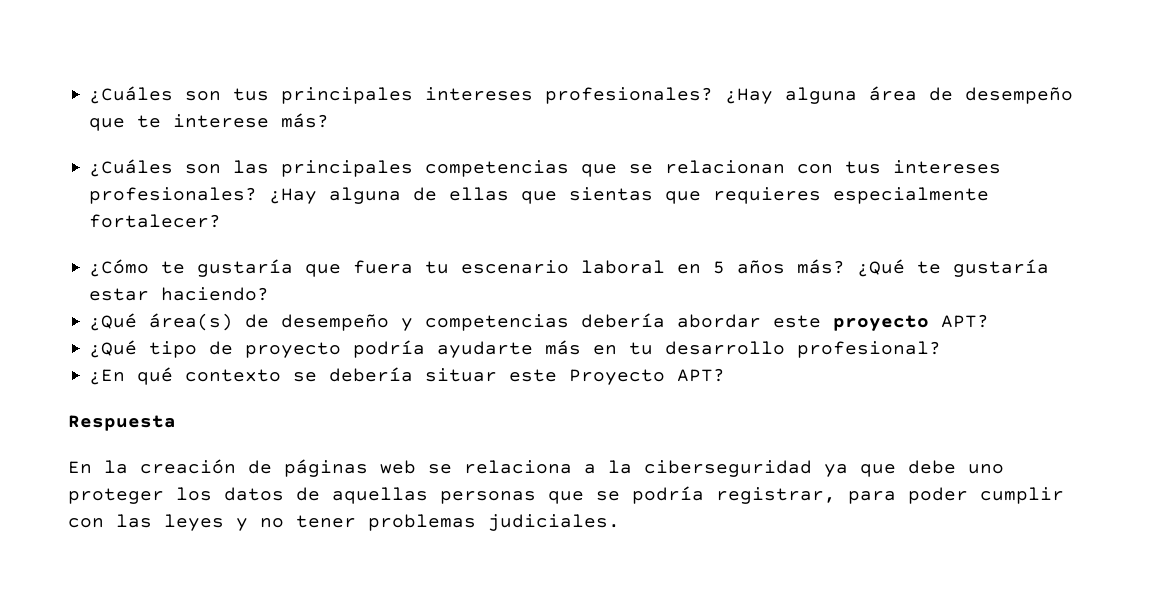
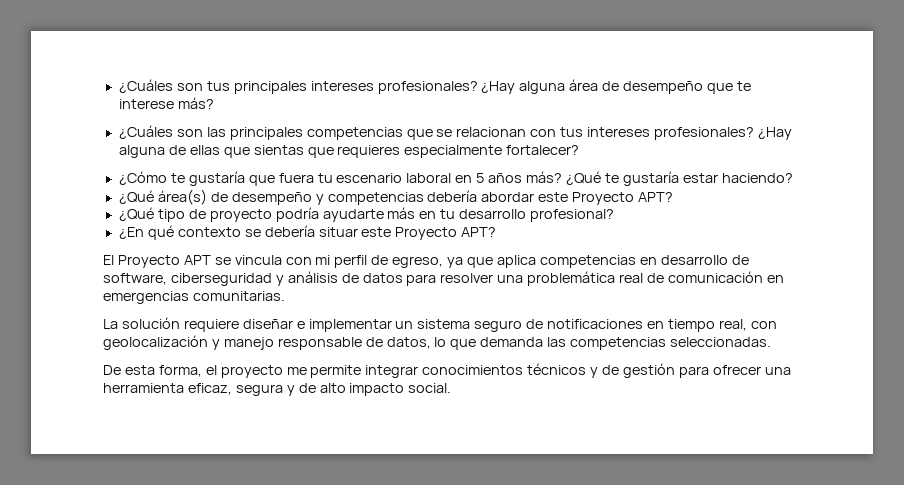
- ¿Qué área(s) de desempeño y competencias debería abordar este proyecto APT?
+ ¿Qué área(s) de desempeño y competencias debería abordar este Proyecto APT?
- Respuesta
- En la creación de páginas web se relaciona a la ciberseguridad ya que debe uno proteger los datos de aquellas personas que se podría registrar, para poder cumplir con las leyes y no tener problemas judiciales.
+ El Proyecto APT se vincula con mi perfil de egreso, ya que aplica competencias en desarrollo de software, ciberseguridad y análisis de datos para resolver una problemática real de comunicación en emergencias comunitarias.
+ La solución requiere diseñar e implementar un sistema seguro de notificaciones en tiempo real, con geolocalización y manejo responsable de datos, lo que demanda las competencias seleccionadas.
+ De esta forma, el proyecto me permite integrar conocimientos técnicos y de gestión para ofrecer una herramienta eficaz, segura y de alto impacto social.

